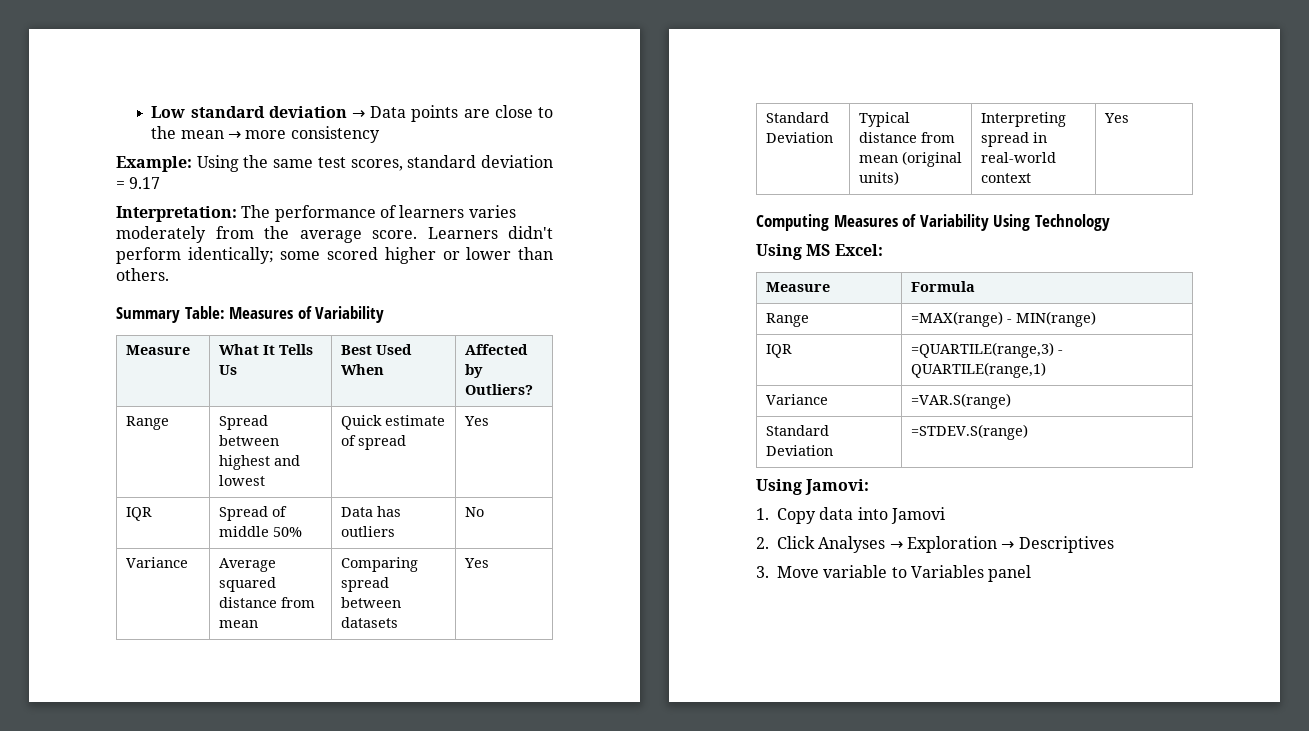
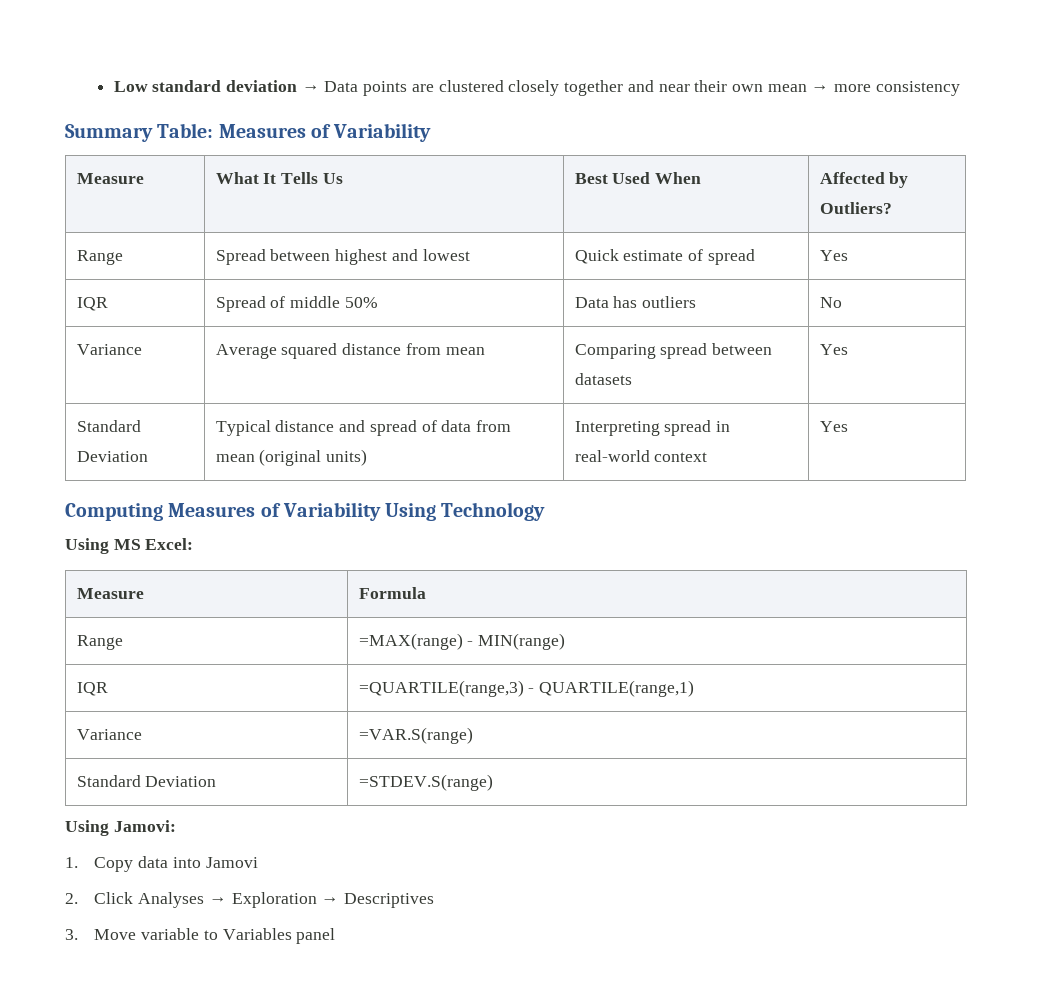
- Low standard deviation → Data points are close to the mean → more consistency
- Example: Using the same test scores, standard deviation = 9.17
- Interpretation: The performance of learners varies moderately from the average score. Learners didn't perform identically; some scored higher or lower than others.
+ Low standard deviation → Data points are clustered closely together and near their own mean → more consistency
- Standard Deviation | Typical distance from mean (original units) | Interpreting spread in real-world context | Yes
+ Standard Deviation | Typical distance and spread of data from mean (original units) | Interpreting spread in real-world context | Yes

